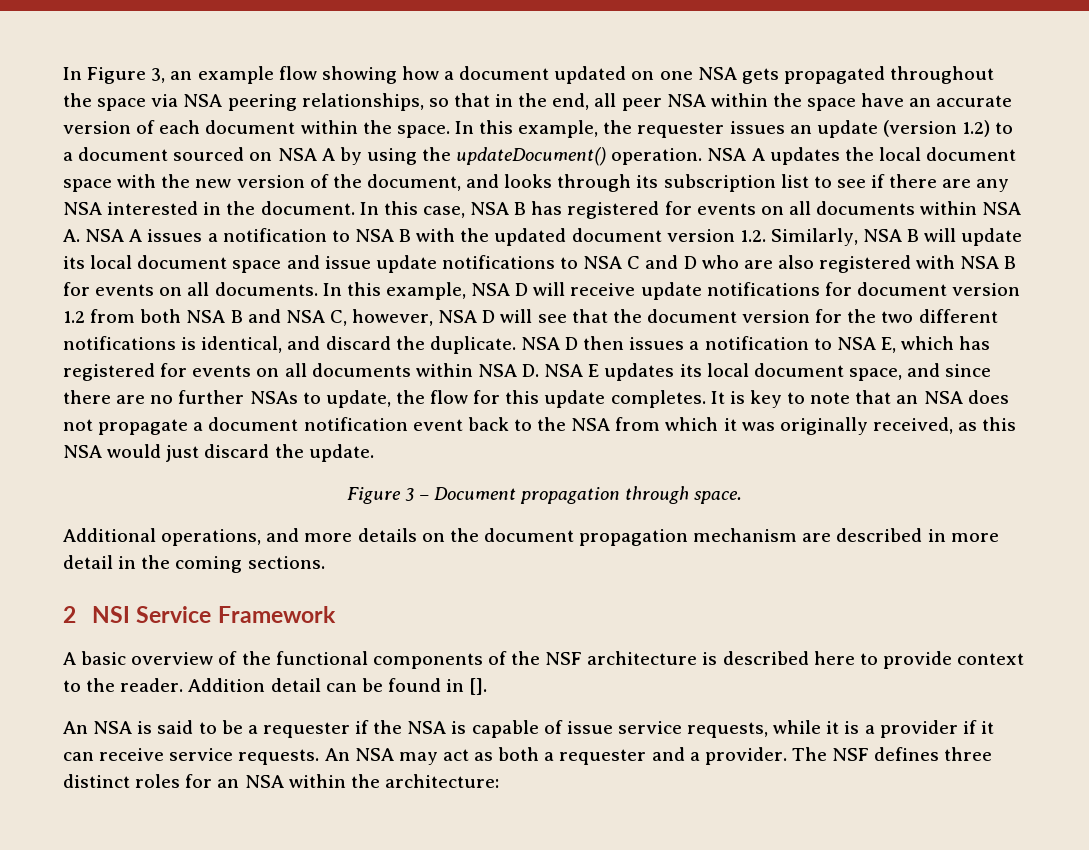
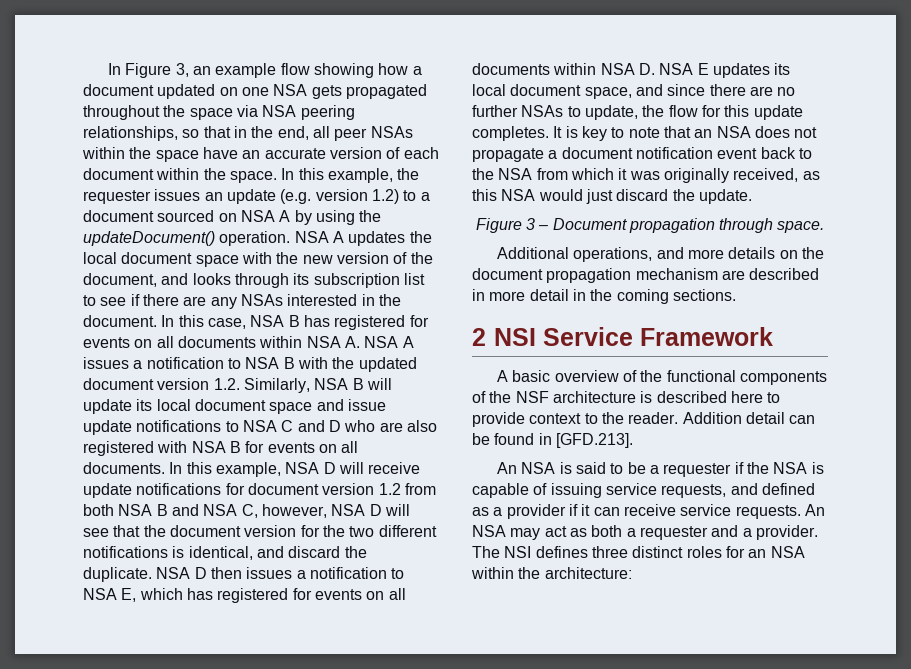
- In Figure 3, an example flow showing how a document updated on one NSA gets propagated throughout the space via NSA peering relationships, so that in the end, all peer NSA within the space have an accurate version of each document within the space.
+ In Figure 3, an example flow showing how a document updated on one NSA gets propagated throughout the space via NSA peering relationships, so that in the end, all peer NSAs within the space have an accurate version of each document within the space.
- In this example, the requester issues an update (version 1.2) to a document sourced on NSA A by using the updateDocument() operation.
+ In this example, the requester issues an update (e.g. version 1.2) to a document sourced on NSA A by using the updateDocument() operation.
- NSA A updates the local document space with the new version of the document, and looks through its subscription list to see if there are any NSA interested in the document.
+ NSA A updates the local document space with the new version of the document, and looks through its subscription list to see if there are any NSAs interested in the document.
- Addition detail can be found in [].
+ Addition detail can be found in [GFD.213].
- An NSA is said to be a requester if the NSA is capable of issue service requests, while it is a provider if it can receive service requests.
+ An NSA is said to be a requester if the NSA is capable of issuing service requests, and defined as a provider if it can receive service requests.
- The NSF defines three distinct roles for an NSA within the architecture:
+ The NSI defines three distinct roles for an NSA within the architecture:

